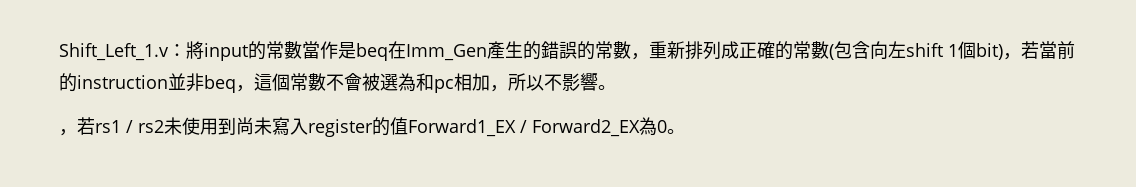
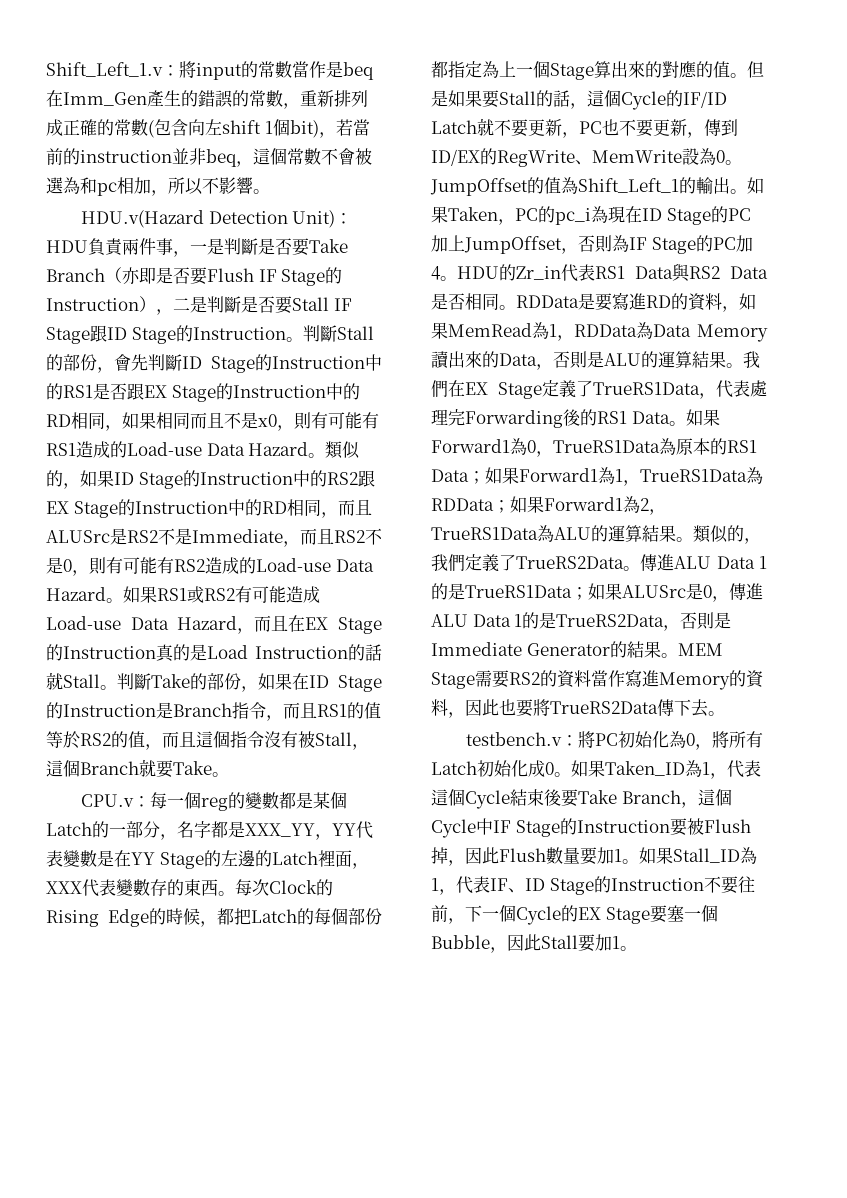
- ，若rs1 / rs2未使用到尚未寫入register的值Forward1_EX / Forward2_EX為0。
+ HDU.v(Hazard Detection Unit)：HDU負責兩件事，一是判斷是否要Take Branch（亦即是否要Flush IF Stage的Instruction），二是判斷是否要Stall IF Stage跟ID Stage的Instruction。判斷Stall的部份，會先判斷ID Stage的Instruction中的RS1是否跟EX Stage的Instruction中的RD相同，如果相同而且不是x0，則有可能有RS1造成的Load-use Data Hazard。類似的，如果ID Stage的Instruction中的RS2跟EX Stage的Instruction中的RD相同，而且ALUSrc是RS2不是Immediate，而且RS2不是0，則有可能有RS2造成的Load-use Data Hazard。如果RS1或RS2有可能造成Load-use Data Hazard，而且在EX Stage的Instruction真的是Load Instruction的話就Stall。判斷Take的部份，如果在ID Stage的Instruction是Branch指令，而且RS1的值等於RS2的值，而且這個指令沒有被Stall，這個Branch就要Take。
+ CPU.v：每一個reg的變數都是某個Latch的一部分，名字都是XXX_YY，YY代表變數是在YY Stage的左邊的Latch裡面，XXX代表變數存的東西。每次Clock的Rising Edge的時候，都把Latch的每個部份都指定為上一個Stage算出來的對應的值。但是如果要Stall的話，這個Cycle的IF/ID Latch就不要更新，PC也不要更新，傳到ID/EX的RegWrite、MemWrite設為0。JumpOffset的值為Shift_Left_1的輸出。如果Taken，PC的pc_i為現在ID Stage的PC加上JumpOffset，否則為IF Stage的PC加4。HDU的Zr_in代表RS1 Data與RS2 Data是否相同。RDData是要寫進RD的資料，如果MemRead為1，RDData為Data Memory讀出來的Data，否則是ALU的運算結果。我們在EX Stage定義了TrueRS1Data，代表處理完Forwarding後的RS1 Data。如果Forward1為0，TrueRS1Data為原本的RS1 Data；如果Forward1為1，TrueRS1Data為RDData；如果Forward1為2，TrueRS1Data為ALU的運算結果。類似的，我們定義了TrueRS2Data。傳進ALU Data 1的是TrueRS1Data；如果ALUSrc是0，傳進ALU Data 1的是TrueRS2Data，否則是Immediate Generator的結果。MEM Stage需要RS2的資料當作寫進Memory的資料，因此也要將TrueRS2Data傳下去。
+ testbench.v：將PC初始化為0，將所有Latch初始化成0。如果Taken_ID為1，代表這個Cycle結束後要Take Branch，這個Cycle中IF Stage的Instruction要被Flush掉，因此Flush數量要加1。如果Stall_ID為1，代表IF、ID Stage的Instruction不要往前，下一個Cycle的EX Stage要塞一個Bubble，因此Stall要加1。

